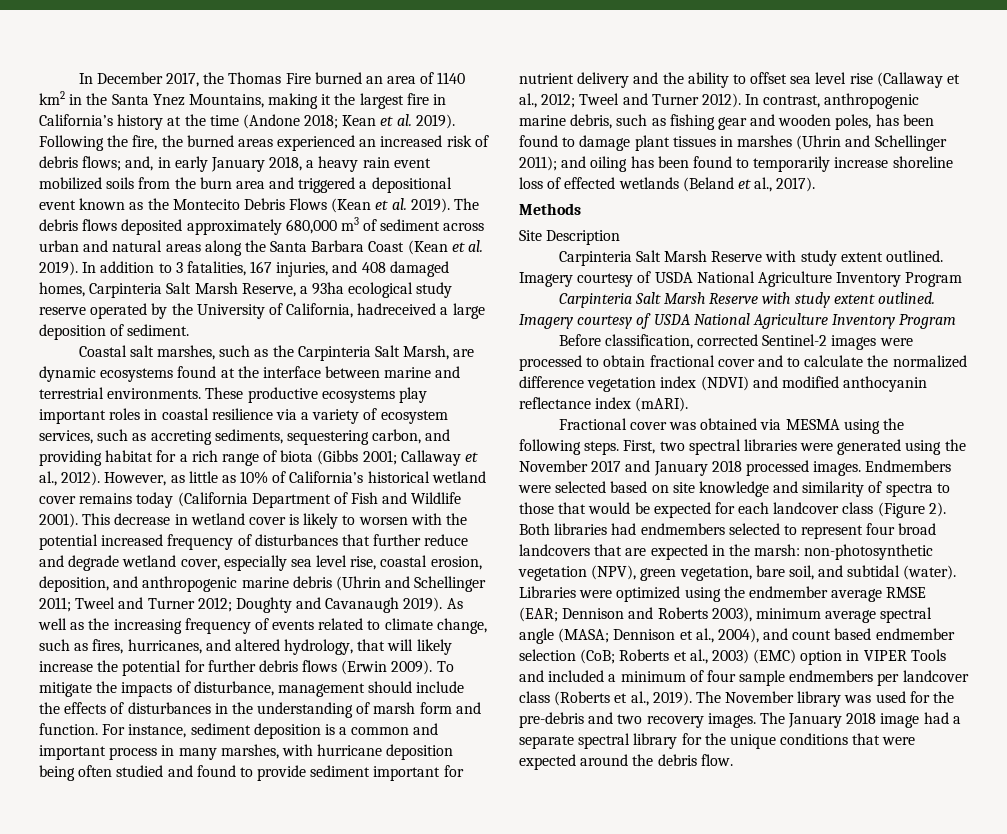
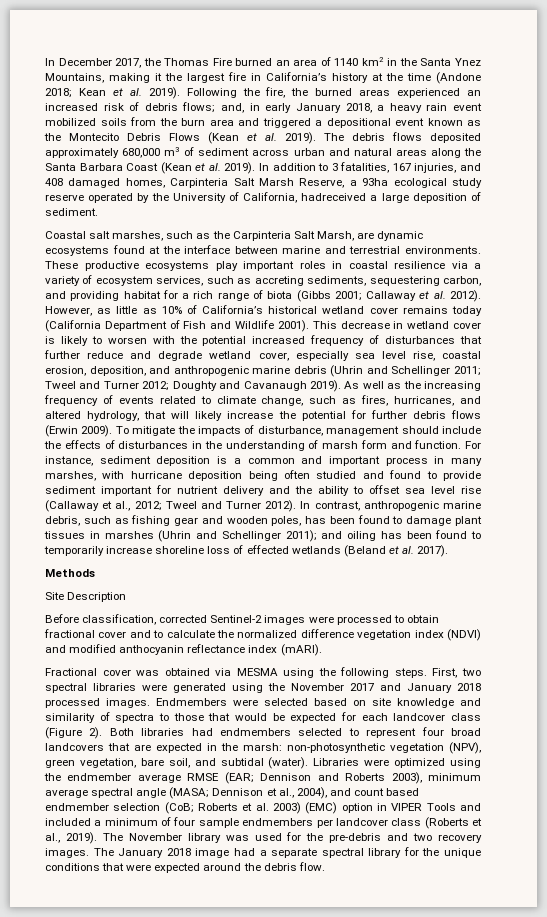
- These productive ecosystems play important roles in coastal resilience via a variety of ecosystem services, such as accreting sediments, sequestering carbon, and providing habitat for a rich range of biota (Gibbs 2001; Callaway et al., 2012).
+ These productive ecosystems play important roles in coastal resilience via a variety of ecosystem services, such as accreting sediments, sequestering carbon, and providing habitat for a rich range of biota (Gibbs 2001; Callaway et al. 2012).
- In contrast, anthropogenic marine debris, such as fishing gear and wooden poles, has been found to damage plant tissues in marshes (Uhrin and Schellinger 2011); and oiling has been found to temporarily increase shoreline loss of effected wetlands (Beland et al., 2017).
+ In contrast, anthropogenic marine debris, such as fishing gear and wooden poles, has been found to damage plant tissues in marshes (Uhrin and Schellinger 2011); and oiling has been found to temporarily increase shoreline loss of effected wetlands (Beland et al. 2017).
  Site Description
- Carpinteria Salt Marsh Reserve with study extent outlined. Imagery courtesy of USDA National Agriculture Inventory Program
- Carpinteria Salt Marsh Reserve with study extent outlined. Imagery courtesy of USDA National Agriculture Inventory Program
- Libraries were optimized using the endmember average RMSE (EAR; Dennison and Roberts 2003), minimum average spectral angle (MASA; Dennison et al., 2004), and count based endmember selection (CoB; Roberts et al., 2003) (EMC) option in VIPER Tools and included a minimum of four sample endmembers per landcover class (Roberts et al., 2019).
+ Libraries were optimized using the endmember average RMSE (EAR; Dennison and Roberts 2003), minimum average spectral angle (MASA; Dennison et al., 2004), and count based endmember selection (CoB; Roberts et al. 2003) (EMC) option in VIPER Tools and included a minimum of four sample endmembers per landcover class (Roberts et al., 2019).

